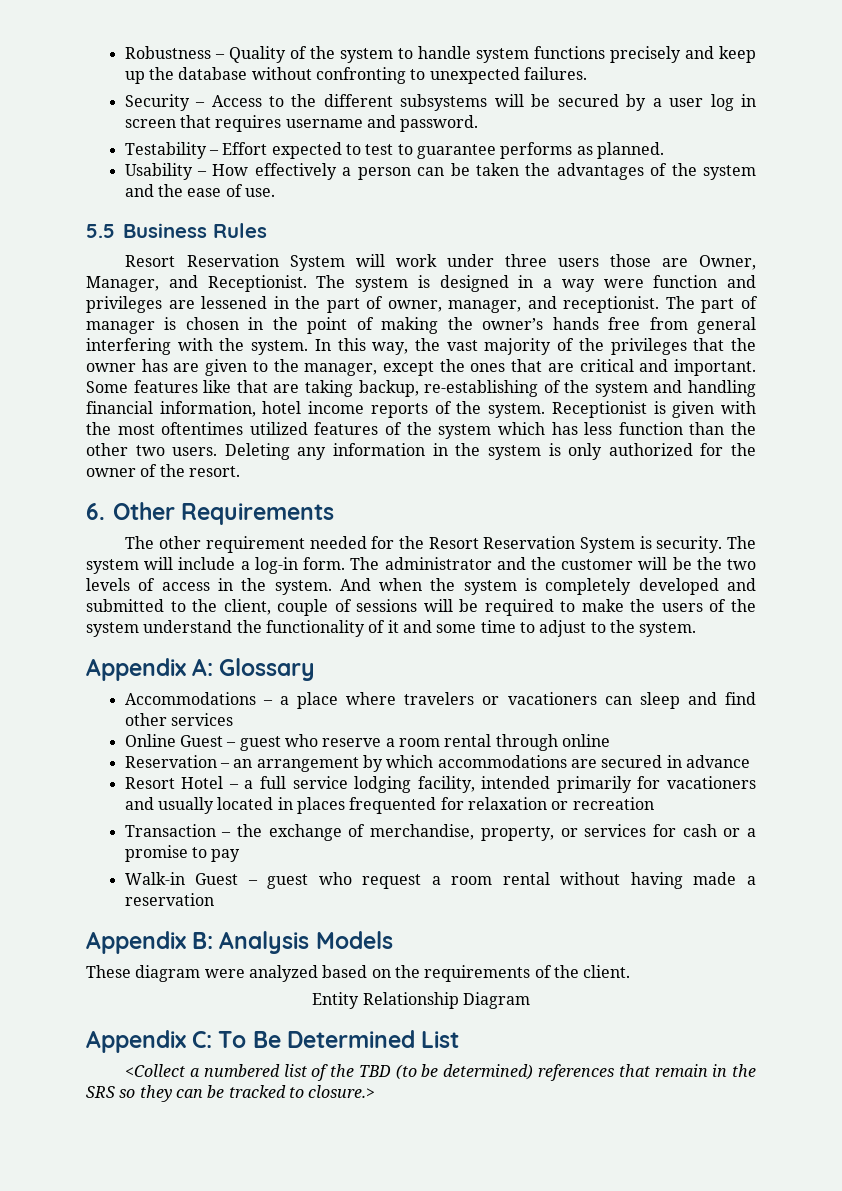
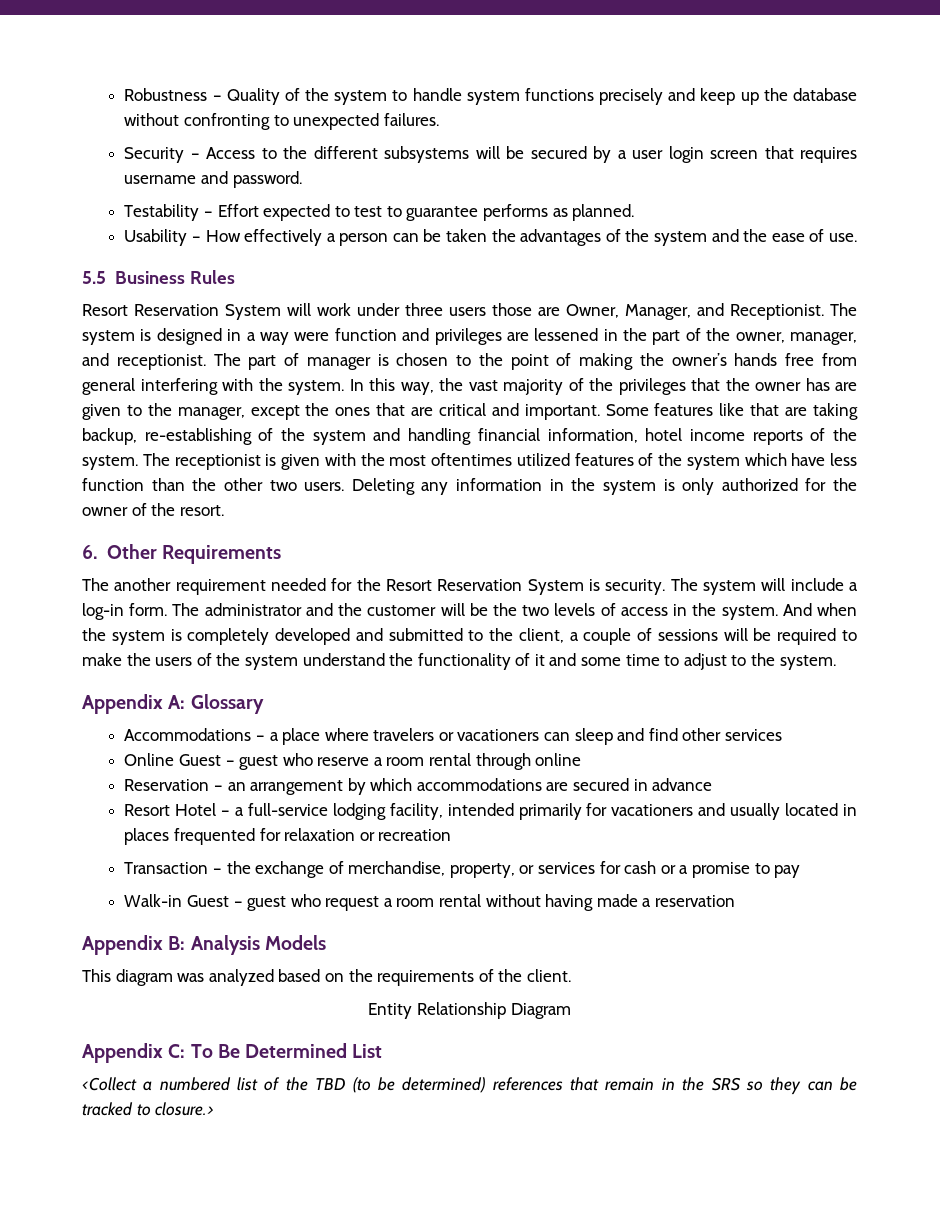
- Security – Access to the different subsystems will be secured by a user log in screen that requires username and password.
+ Security – Access to the different subsystems will be secured by a user login screen that requires username and password.
- The system is designed in a way were function and privileges are lessened in the part of owner, manager, and receptionist.
+ The system is designed in a way were function and privileges are lessened in the part of the owner, manager, and receptionist.
- The part of manager is chosen in the point of making the owner’s hands free from general interfering with the system.
+ The part of manager is chosen to the point of making the owner’s hands free from general interfering with the system.
- Receptionist is given with the most oftentimes utilized features of the system which has less function than the other two users.
+ The receptionist is given with the most oftentimes utilized features of the system which have less function than the other two users.
- The other requirement needed for the Resort Reservation System is security.
+ The another requirement needed for the Resort Reservation System is security.
- And when the system is completely developed and submitted to the client, couple of sessions will be required to make the users of the system understand the functionality of it and some time to adjust to the system.
+ And when the system is completely developed and submitted to the client, a couple of sessions will be required to make the users of the system understand the functionality of it and some time to adjust to the system.
- Resort Hotel – a full service lodging facility, intended primarily for vacationers and usually located in places frequented for relaxation or recreation
+ Resort Hotel – a full-service lodging facility, intended primarily for vacationers and usually located in places frequented for relaxation or recreation
- These diagram were analyzed based on the requirements of the client.
+ This diagram was analyzed based on the requirements of the client.

